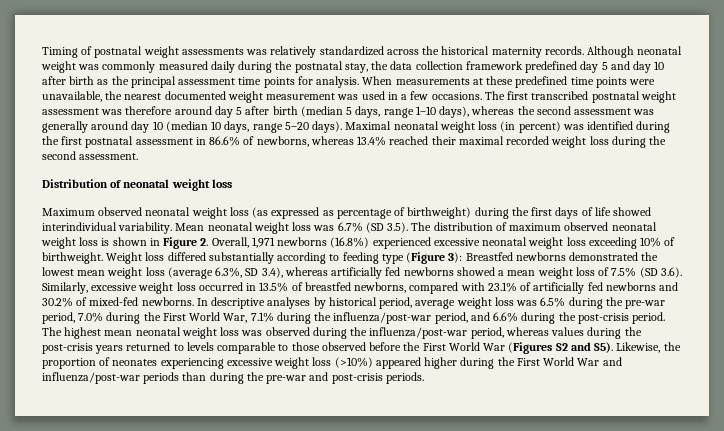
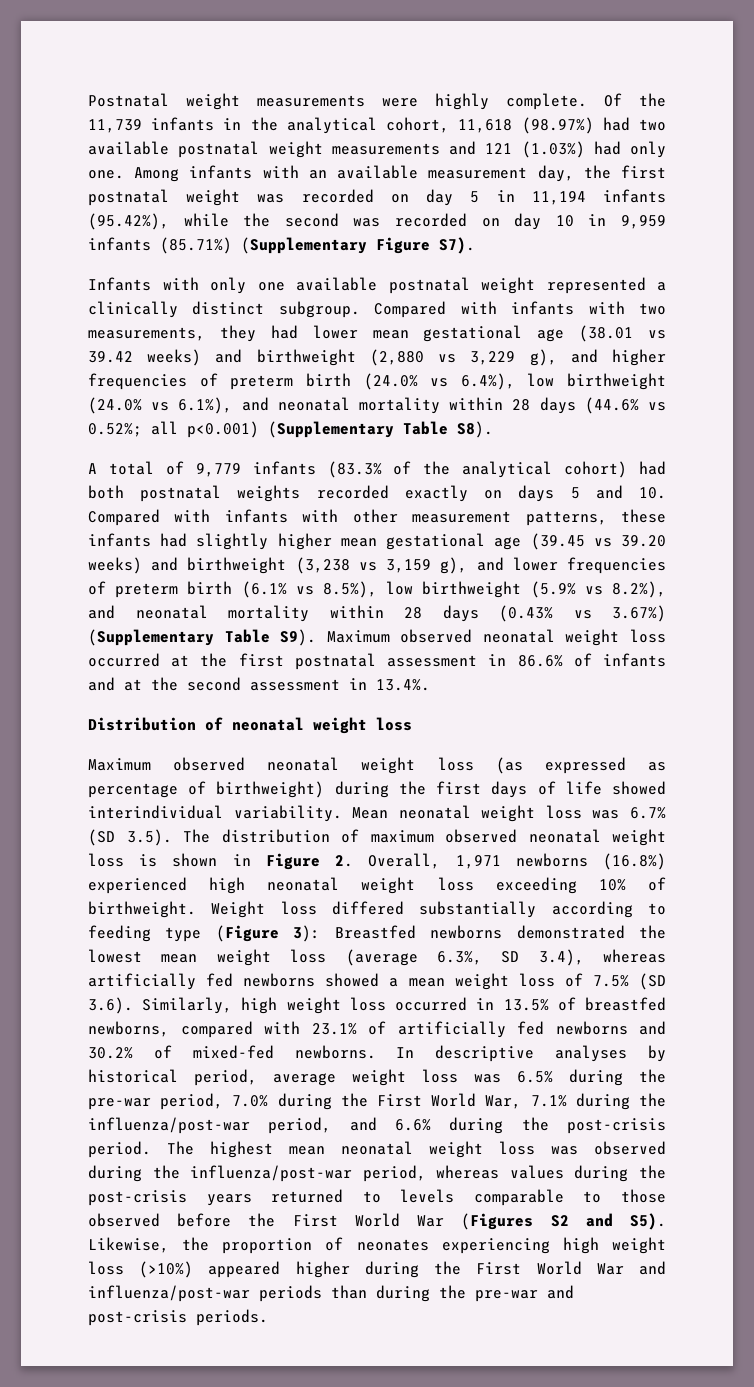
- Timing of postnatal weight assessments was relatively standardized across the historical maternity records. Although neonatal weight was commonly measured daily during the postnatal stay, the data collection framework predefined day 5 and day 10 after birth as the principal assessment time points for analysis. When measurements at these predefined time points were unavailable, the nearest documented weight measurement was used in a few occasions. The first transcribed postnatal weight assessment was therefore around day 5 after birth (median 5 days, range 1–10 days), whereas the second assessment was generally around day 10 (median 10 days, range 5–20 days). Maximal neonatal weight loss (in percent) was identified during the first postnatal assessment in 86.6% of newborns, whereas 13.4% reached their maximal recorded weight loss during the second assessment.
+ Postnatal weight measurements were highly complete. Of the 11,739 infants in the analytical cohort, 11,618 (98.97%) had two available postnatal weight measurements and 121 (1.03%) had only one. Among infants with an available measurement day, the first postnatal weight was recorded on day 5 in 11,194 infants (95.42%), while the second was recorded on day 10 in 9,959 infants (85.71%) (Supplementary Figure S7).
+ Infants with only one available postnatal weight represented a clinically distinct subgroup. Compared with infants with two measurements, they had lower mean gestational age (38.01 vs 39.42 weeks) and birthweight (2,880 vs 3,229 g), and higher frequencies of preterm birth (24.0% vs 6.4%), low birthweight (24.0% vs 6.1%), and neonatal mortality within 28 days (44.6% vs 0.52%; all p<0.001) (Supplementary Table S8).
+ A total of 9,779 infants (83.3% of the analytical cohort) had both postnatal weights recorded exactly on days 5 and 10. Compared with infants with other measurement patterns, these infants had slightly higher mean gestational age (39.45 vs 39.20 weeks) and birthweight (3,238 vs 3,159 g), and lower frequencies of preterm birth (6.1% vs 8.5%), low birthweight (5.9% vs 8.2%), and neonatal mortality within 28 days (0.43% vs 3.67%) (Supplementary Table S9). Maximum observed neonatal weight loss occurred at the first postnatal assessment in 86.6% of infants and at the second assessment in 13.4%.
- Mean neonatal weight loss was 6.7% (SD 3.5). The distribution of maximum observed neonatal weight loss is shown in Figure 2. Overall, 1,971 newborns (16.8%) experienced excessive neonatal weight loss exceeding 10% of birthweight.
+ Mean neonatal weight loss was 6.7% (SD 3.5). The distribution of maximum observed neonatal weight loss is shown in Figure 2. Overall, 1,971 newborns (16.8%) experienced high neonatal weight loss exceeding 10% of birthweight.
- Weight loss differed substantially according to feeding type (Figure 3): Breastfed newborns demonstrated the lowest mean weight loss (average 6.3%, SD 3.4), whereas artificially fed newborns showed a mean weight loss of 7.5% (SD 3.6). Similarly, excessive weight loss occurred in 13.5% of breastfed newborns, compared with 23.1% of artificially fed newborns and 30.2% of mixed-fed newborns.
+ Weight loss differed substantially according to feeding type (Figure 3): Breastfed newborns demonstrated the lowest mean weight loss (average 6.3%, SD 3.4), whereas artificially fed newborns showed a mean weight loss of 7.5% (SD 3.6). Similarly, high weight loss occurred in 13.5% of breastfed newborns, compared with 23.1% of artificially fed newborns and 30.2% of mixed-fed newborns.
- The highest mean neonatal weight loss was observed during the influenza/post-war period, whereas values during the post-crisis years returned to levels comparable to those observed before the First World War (Figures S2 and S5). Likewise, the proportion of neonates experiencing excessive weight loss (>10%) appeared higher during the First World War and influenza/post-war periods than during the pre-war and post-crisis periods.
+ The highest mean neonatal weight loss was observed during the influenza/post-war period, whereas values during the post-crisis years returned to levels comparable to those observed before the First World War (Figures S2 and S5). Likewise, the proportion of neonates experiencing high weight loss (>10%) appeared higher during the First World War and influenza/post-war periods than during the pre-war and post-crisis periods.

